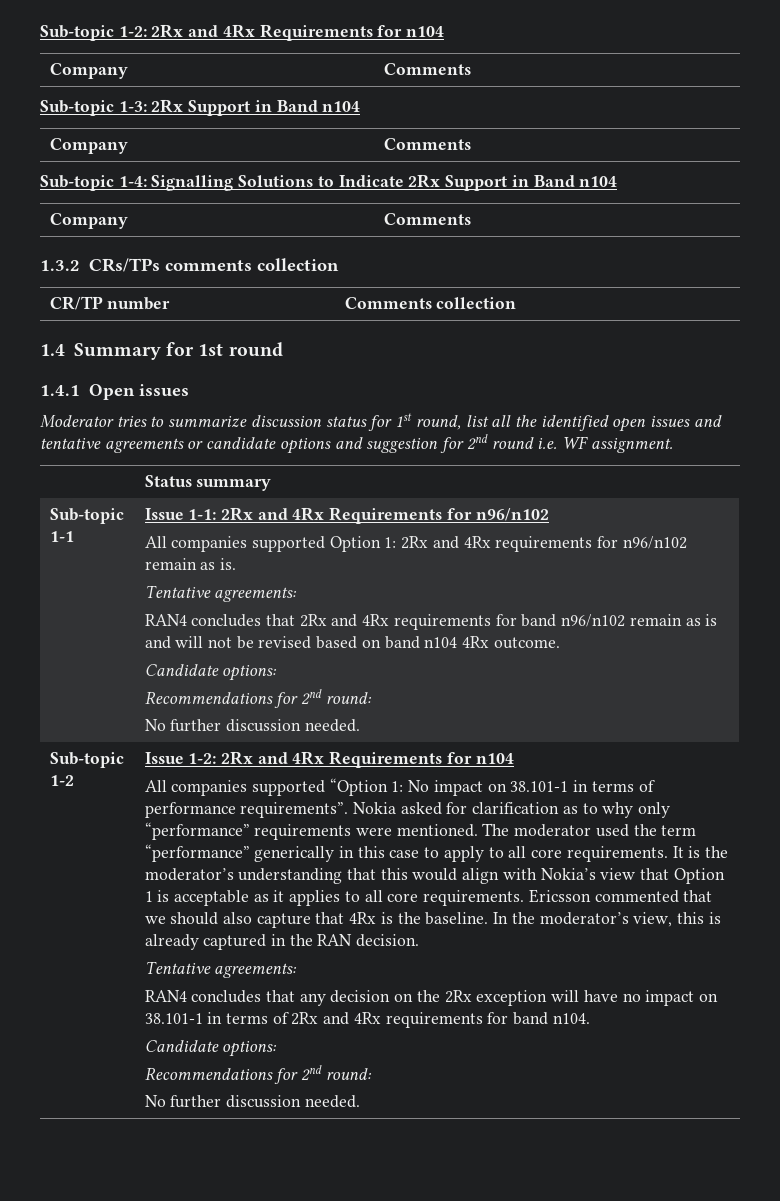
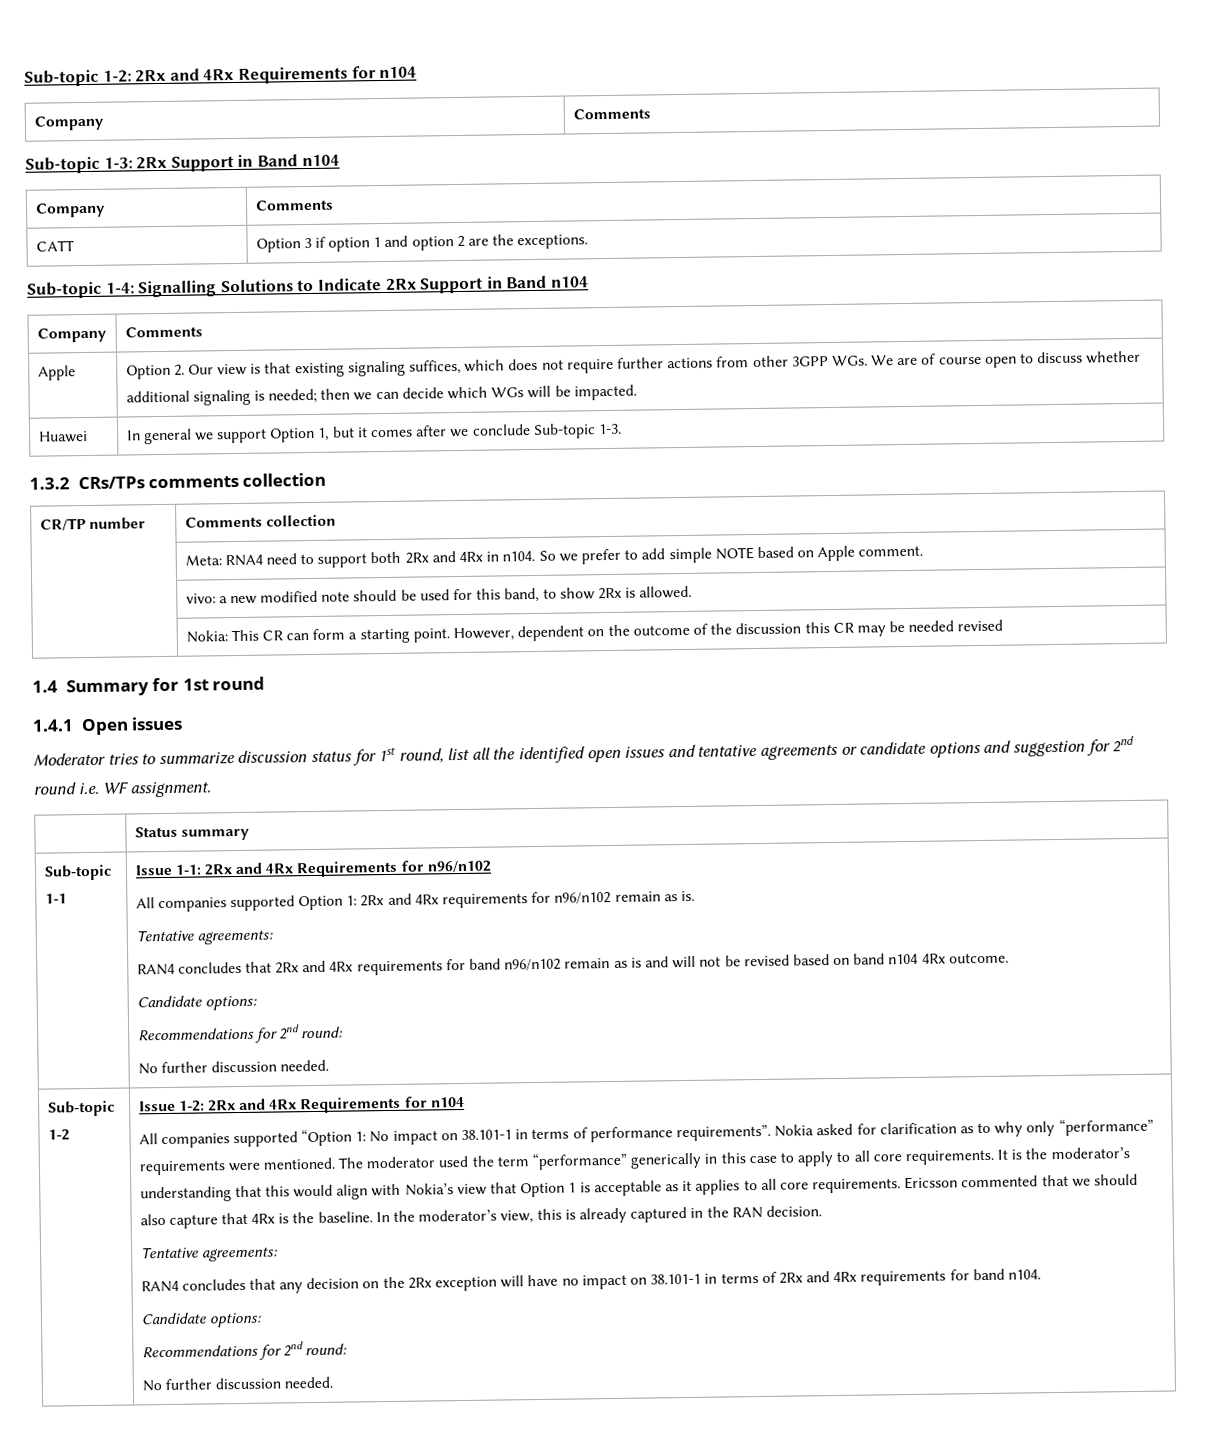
+ CATT | Option 3 if option 1 and option 2 are the exceptions.
+ Apple | Option 2. Our view is that existing signaling suffices, which does not require further actions from other 3GPP WGs. We are of course open to discuss whether additional signaling is needed; then we can decide which WGs will be impacted.
+ Huawei | In general we support Option 1, but it comes after we conclude Sub-topic 1-3.
+ | Meta: RNA4 need to support both 2Rx and 4Rx in n104. So we prefer to add simple NOTE based on Apple comment.
+ | vivo: a new modified note should be used for this band, to show 2Rx is allowed.
+ | Nokia: This CR can form a starting point. However, dependent on the outcome of the discussion this CR may be needed revised

